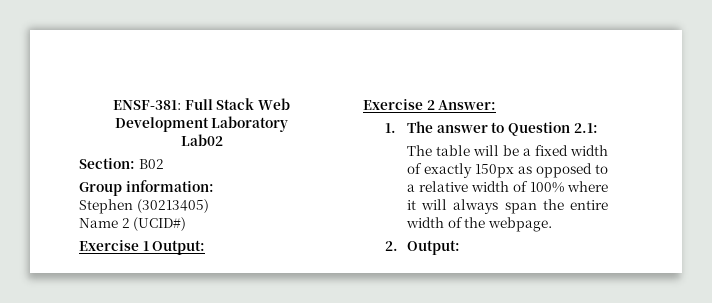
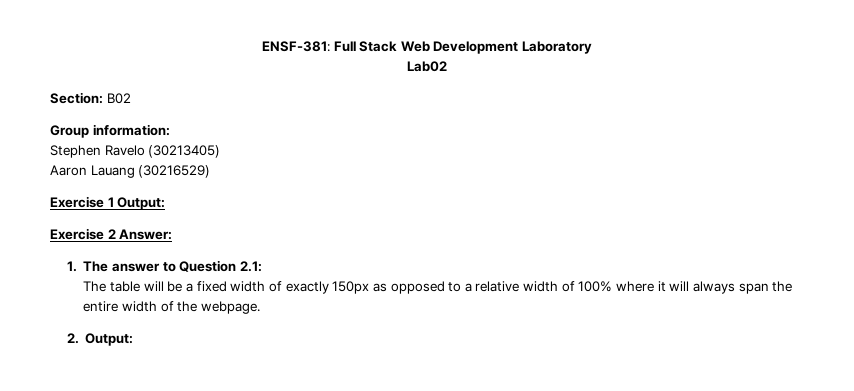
- Stephen (30213405)
+ Stephen Ravelo (30213405)
- Name 2 (UCID#)
+ Aaron Lauang (30216529)

